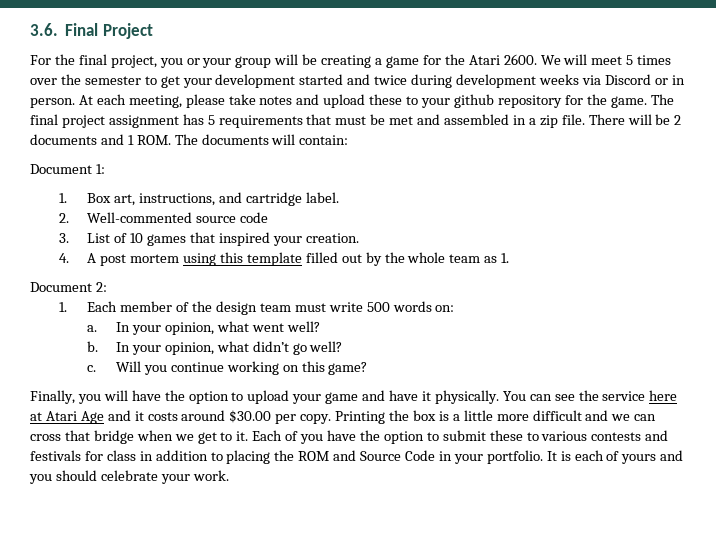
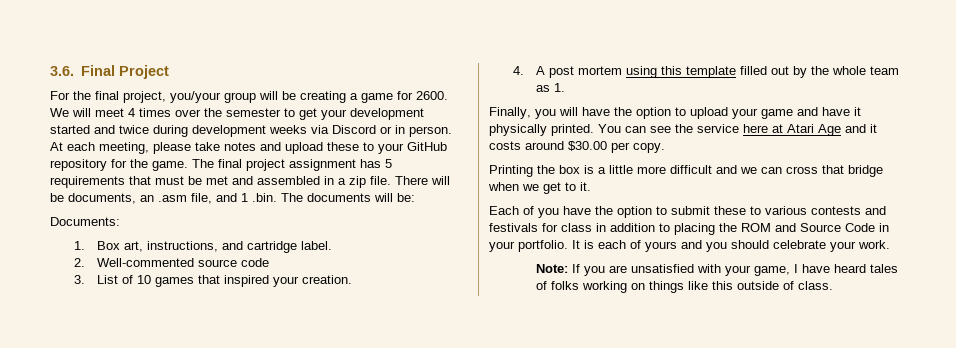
- For the final project, you or your group will be creating a game for the Atari 2600.
+ For the final project, you/your group will be creating a game for 2600.
- We will meet 5 times over the semester to get your development started and twice during development weeks via Discord or in person.
+ We will meet 4 times over the semester to get your development started and twice during development weeks via Discord or in person.
- At each meeting, please take notes and upload these to your github repository for the game.
+ At each meeting, please take notes and upload these to your GitHub repository for the game.
- There will be 2 documents and 1 ROM. The documents will contain:
- Document 1:
+ There will be documents, an .asm file, and 1 .bin. The documents will be:
+ Documents:
- Document 2:
- 1. Each member of the design team must write 500 words on:
- a. In your opinion, what went well?
- b. In your opinion, what didn’t go well?
- c. Will you continue working on this game?
- Finally, you will have the option to upload your game and have it physically.
+ Finally, you will have the option to upload your game and have it physically printed.
- You can see the service here at Atari Age and it costs around $30.00 per copy. Printing the box is a little more difficult and we can cross that bridge when we get to it. Each of you have the option to submit these to various contests and festivals for class in addition to placing the ROM and Source Code in your portfolio.
+ You can see the service here at Atari Age and it costs around $30.00 per copy.
+ Printing the box is a little more difficult and we can cross that bridge when we get to it.
+ Each of you have the option to submit these to various contests and festivals for class in addition to placing the ROM and Source Code in your portfolio.
+ Note: If you are unsatisfied with your game, I have heard tales of folks working on things like this outside of class.

